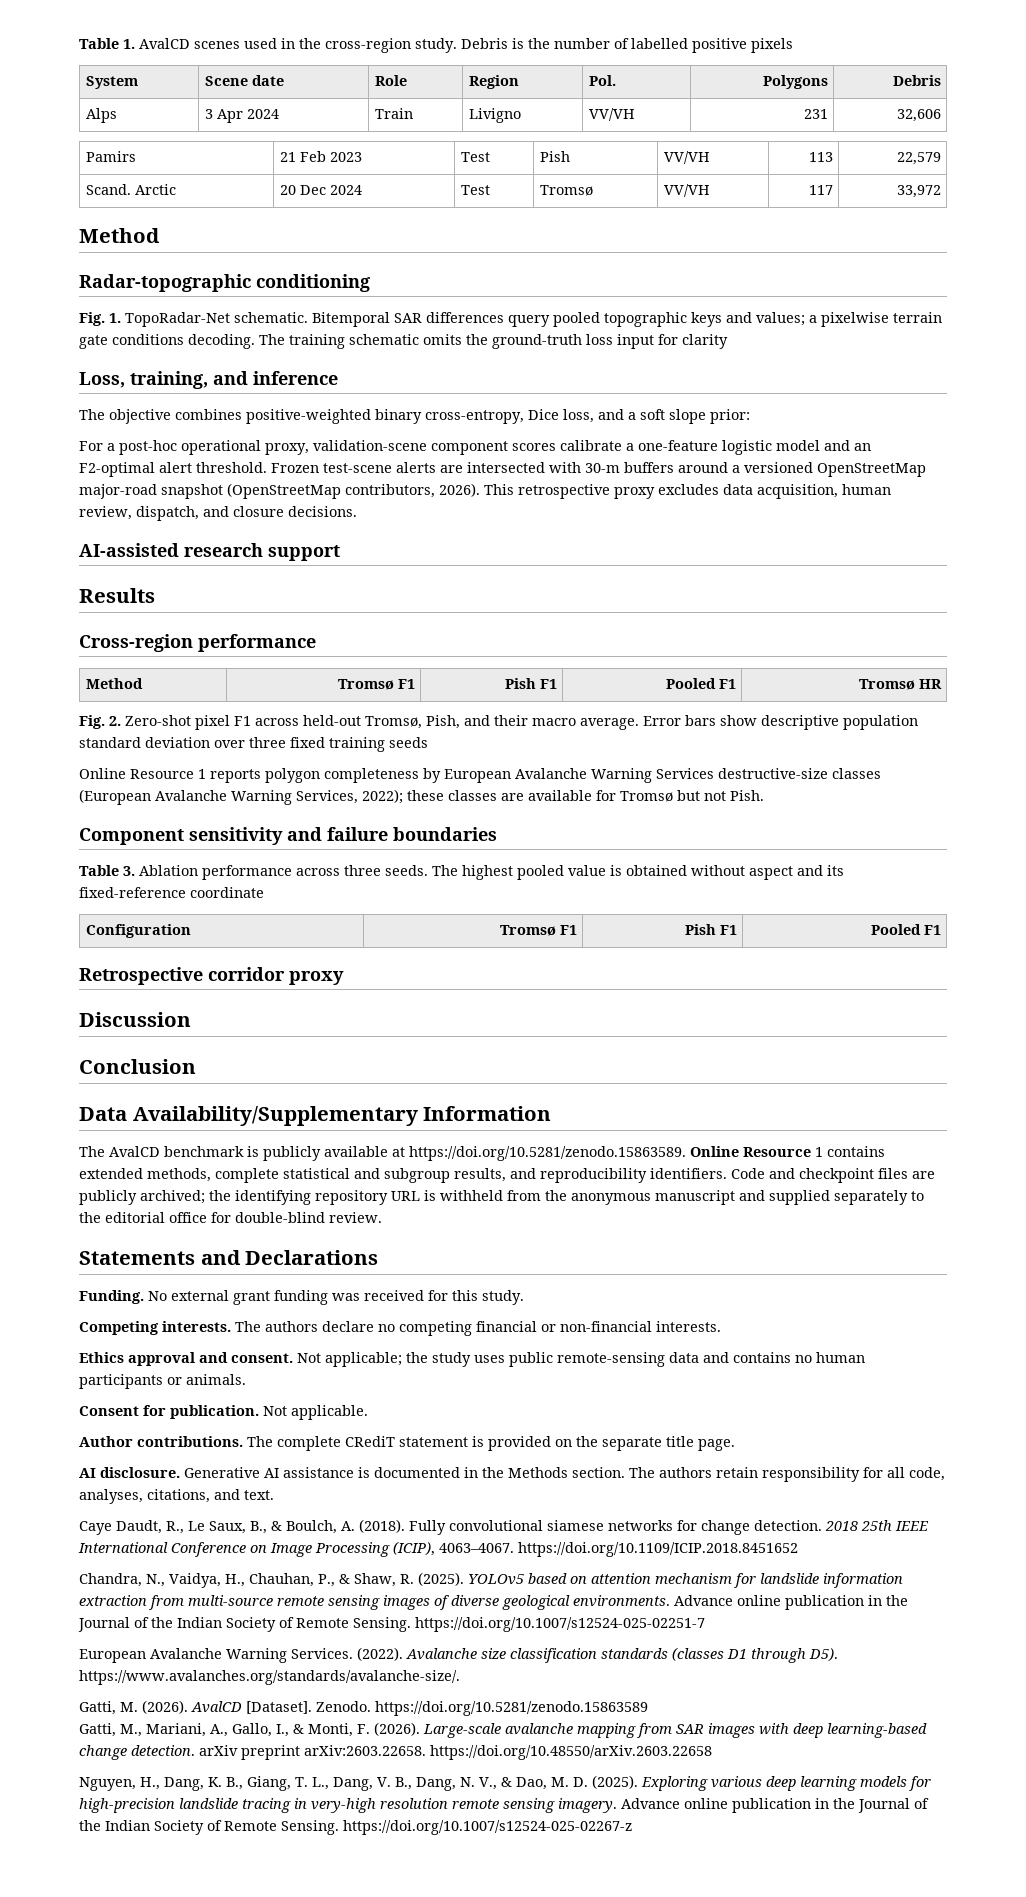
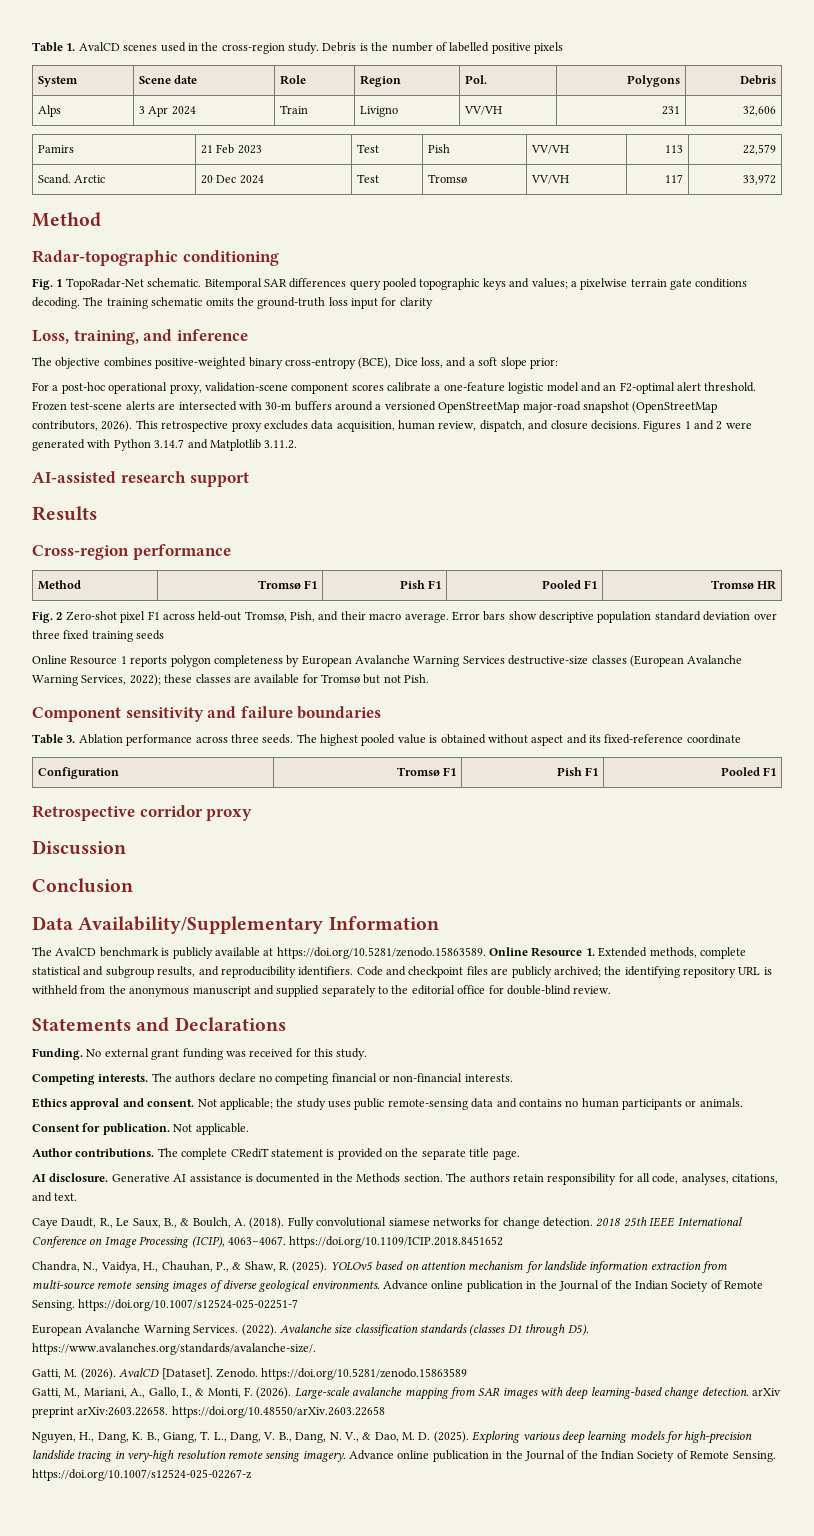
- Fig. 1. TopoRadar-Net schematic.
+ Fig. 1 TopoRadar-Net schematic.
- The objective combines positive-weighted binary cross-entropy, Dice loss, and a soft slope prior:
+ The objective combines positive-weighted binary cross-entropy (BCE), Dice loss, and a soft slope prior:
+ Figures 1 and 2 were generated with Python 3.14.7 and Matplotlib 3.11.2.
- Fig. 2. Zero-shot pixel F1 across held-out Tromsø, Pish, and their macro average.
+ Fig. 2 Zero-shot pixel F1 across held-out Tromsø, Pish, and their macro average.
- The AvalCD benchmark is publicly available at https://doi.org/10.5281/zenodo.15863589. Online Resource 1 contains extended methods, complete statistical and subgroup results, and reproducibility identifiers.
+ The AvalCD benchmark is publicly available at https://doi.org/10.5281/zenodo.15863589. Online Resource 1. Extended methods, complete statistical and subgroup results, and reproducibility identifiers.

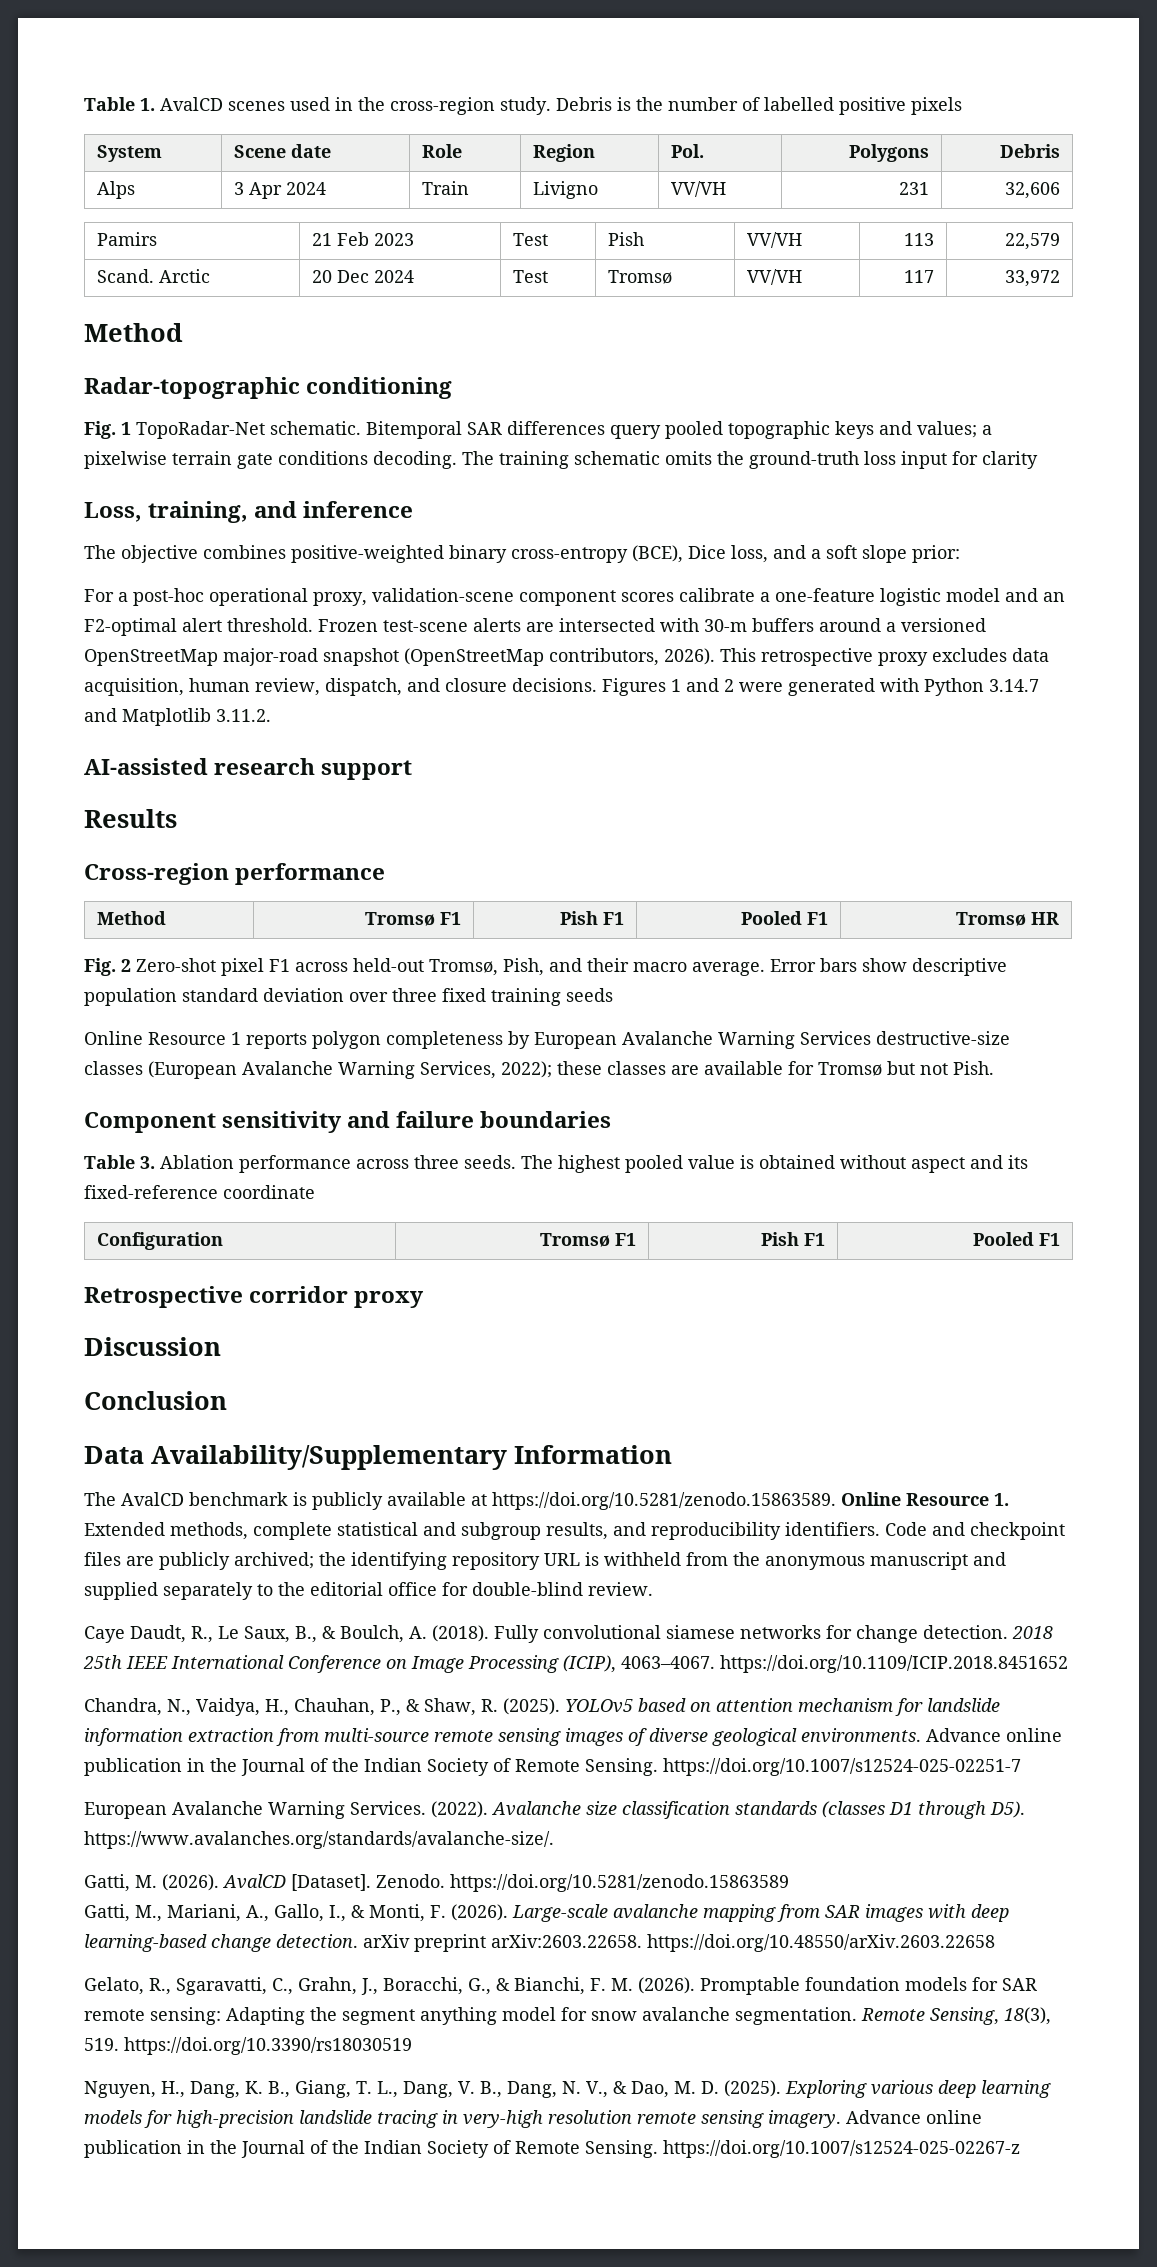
- Statements and Declarations
- Funding. No external grant funding was received for this study.
- Competing interests. The authors declare no competing financial or non-financial interests.
- Ethics approval and consent. Not applicable; the study uses public remote-sensing data and contains no human participants or animals.
- Consent for publication. Not applicable.
- Author contributions. The complete CRediT statement is provided on the separate title page.
- AI disclosure. Generative AI assistance is documented in the Methods section. The authors retain responsibility for all code, analyses, citations, and text.
+ Gelato, R., Sgaravatti, C., Grahn, J., Boracchi, G., & Bianchi, F. M. (2026). Promptable foundation models for SAR remote sensing: Adapting the segment anything model for snow avalanche segmentation. Remote Sensing, 18(3), 519. https://doi.org/10.3390/rs18030519

